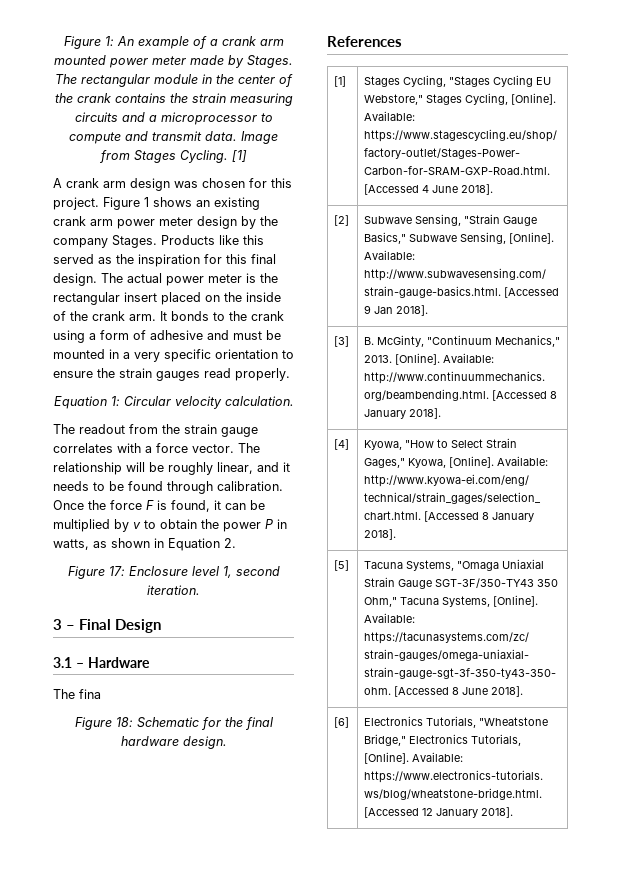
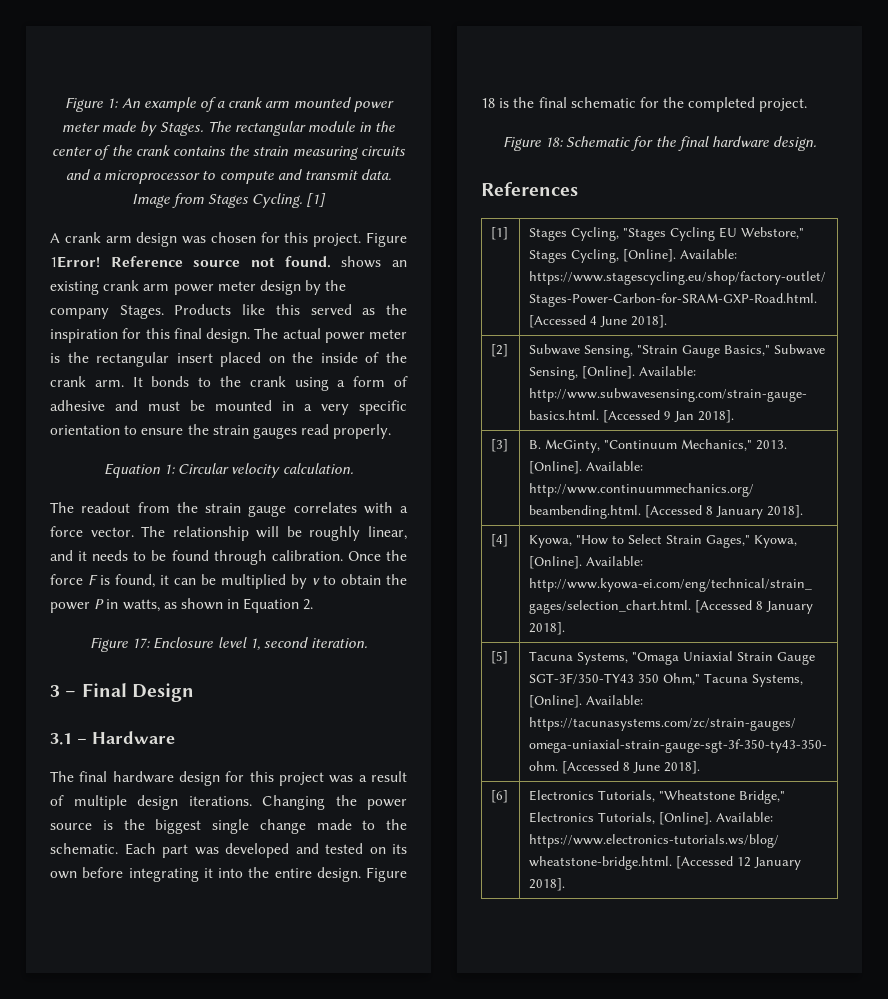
- Figure 1 shows an existing crank arm power meter design by the company Stages.
+ Figure 1Error! Reference source not found. shows an existing crank arm power meter design by the company Stages.
- The fina
+ The final hardware design for this project was a result of multiple design iterations. Changing the power source is the biggest single change made to the schematic. Each part was developed and tested on its own before integrating it into the entire design. Figure 18 is the final schematic for the completed project.

